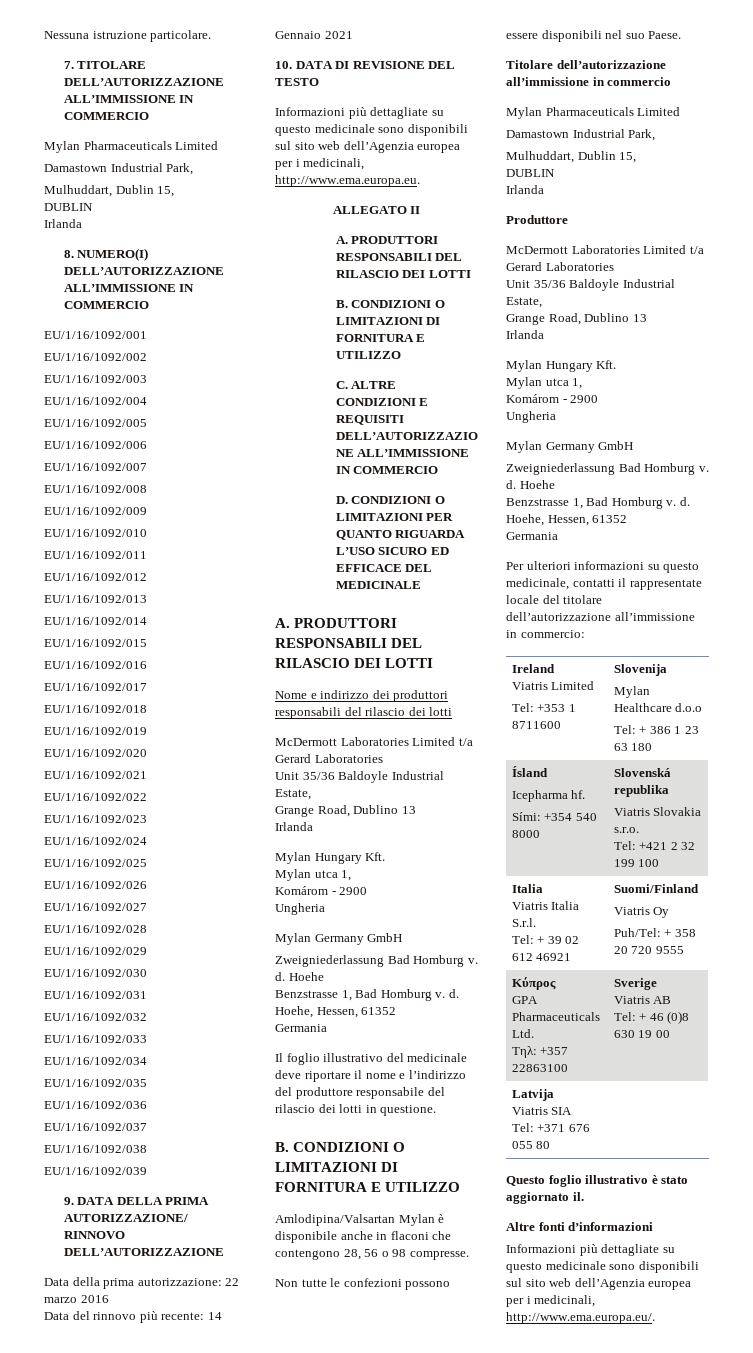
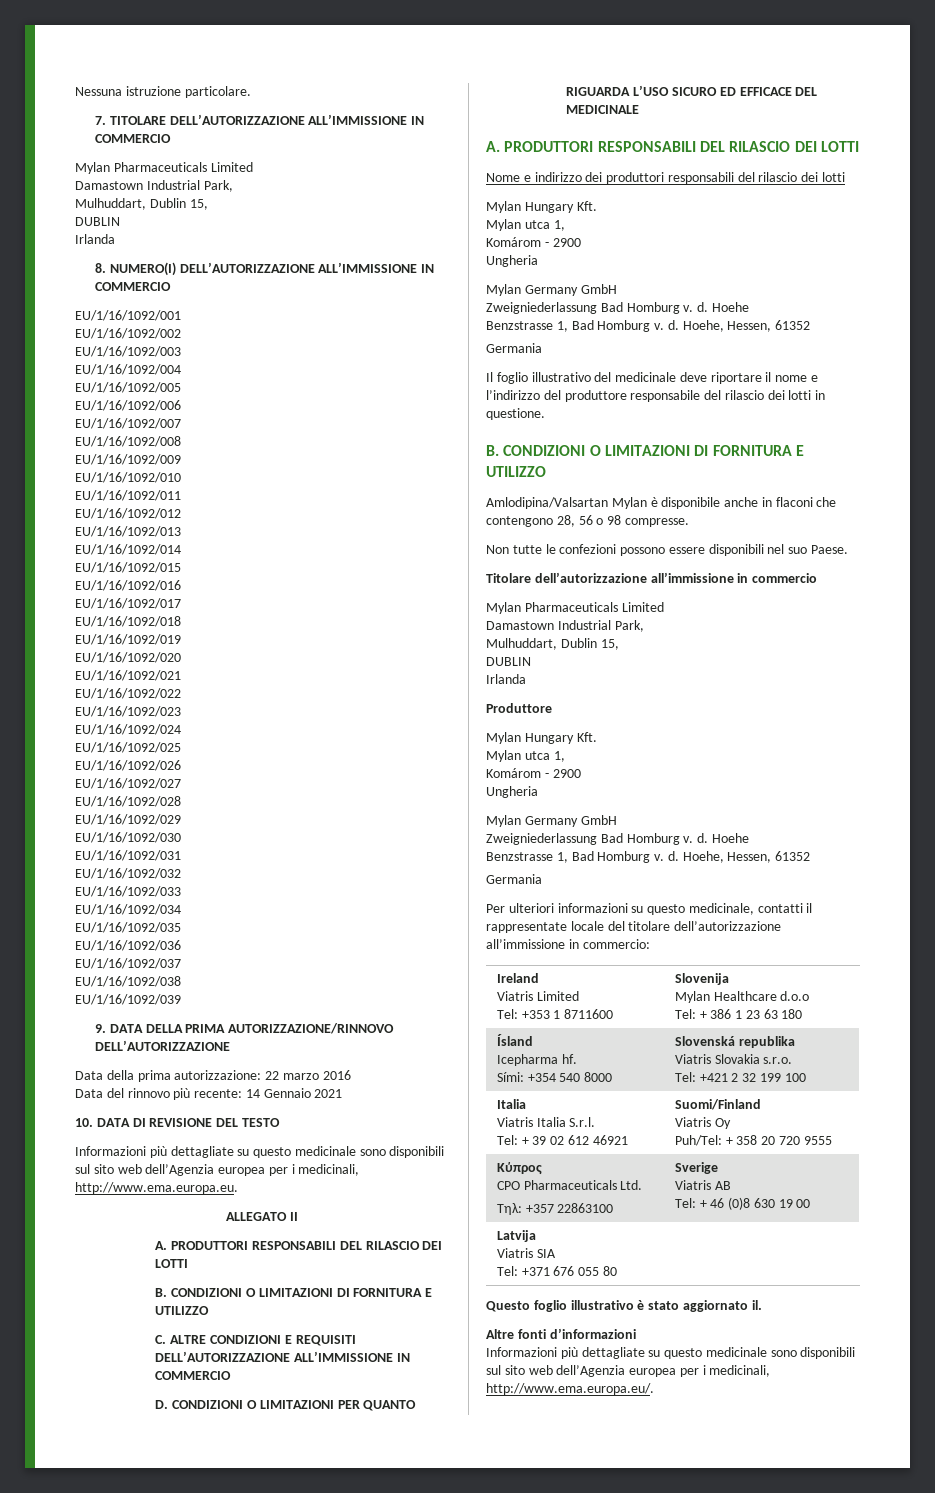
  Nome e indirizzo dei produttori responsabili del rilascio dei lotti
- McDermott Laboratories Limited t/a Gerard Laboratories
- Unit 35/36 Baldoyle Industrial Estate,
- Grange Road, Dublino 13
- Irlanda
  Produttore
- McDermott Laboratories Limited t/a Gerard Laboratories
- Unit 35/36 Baldoyle Industrial Estate,
- Grange Road, Dublino 13
- Irlanda
  Κύπρος
- GPA Pharmaceuticals Ltd.
+ CPO Pharmaceuticals Ltd.

